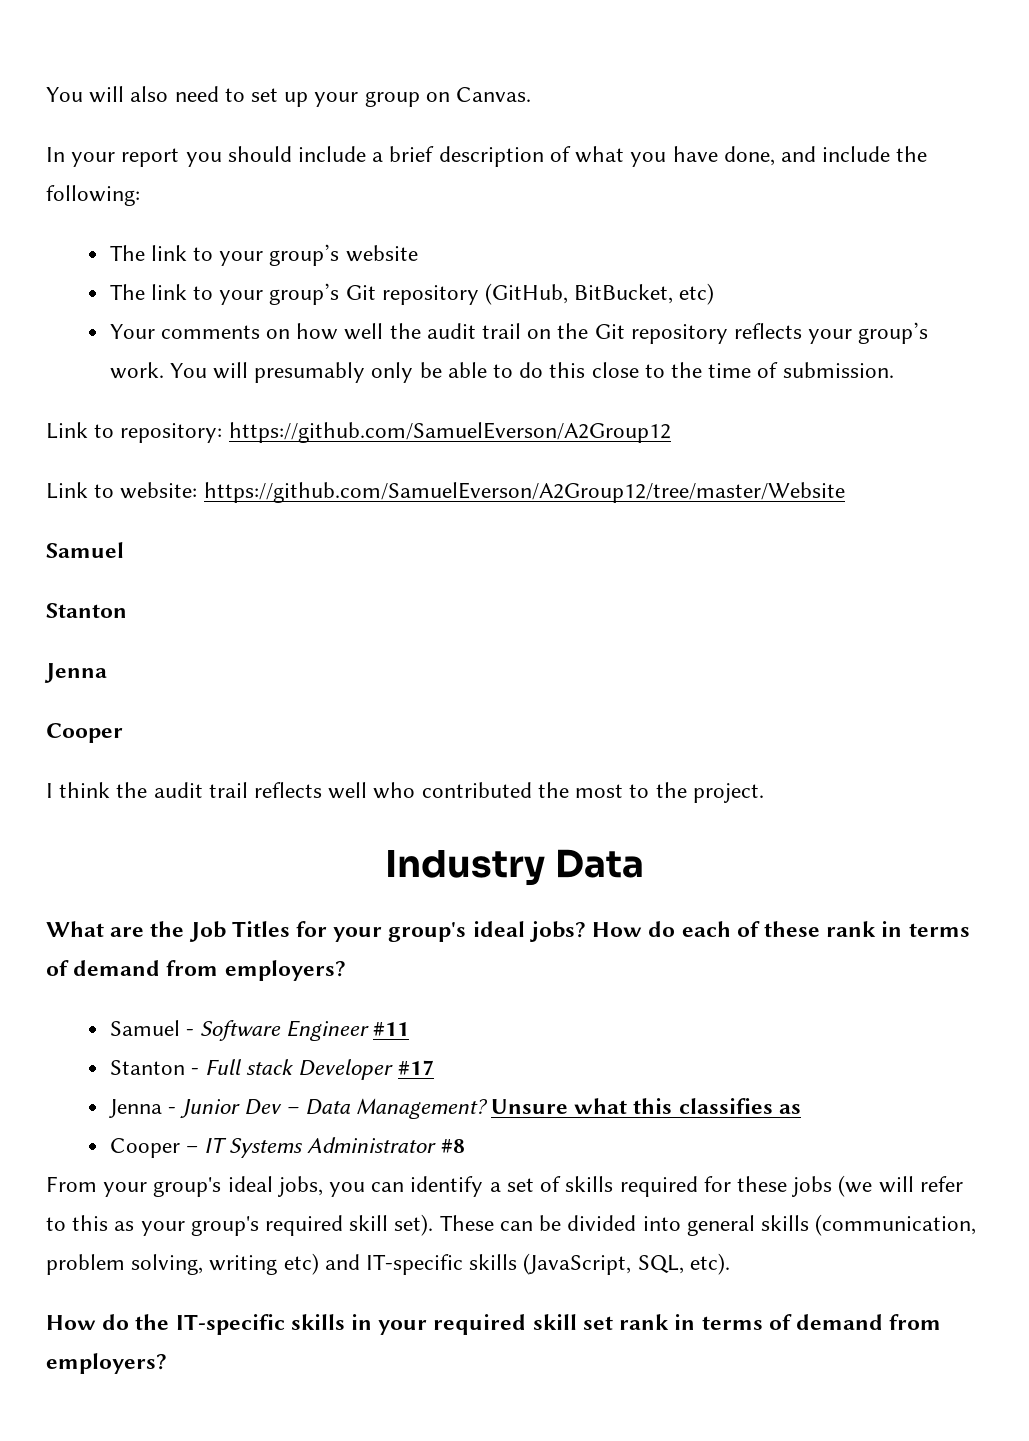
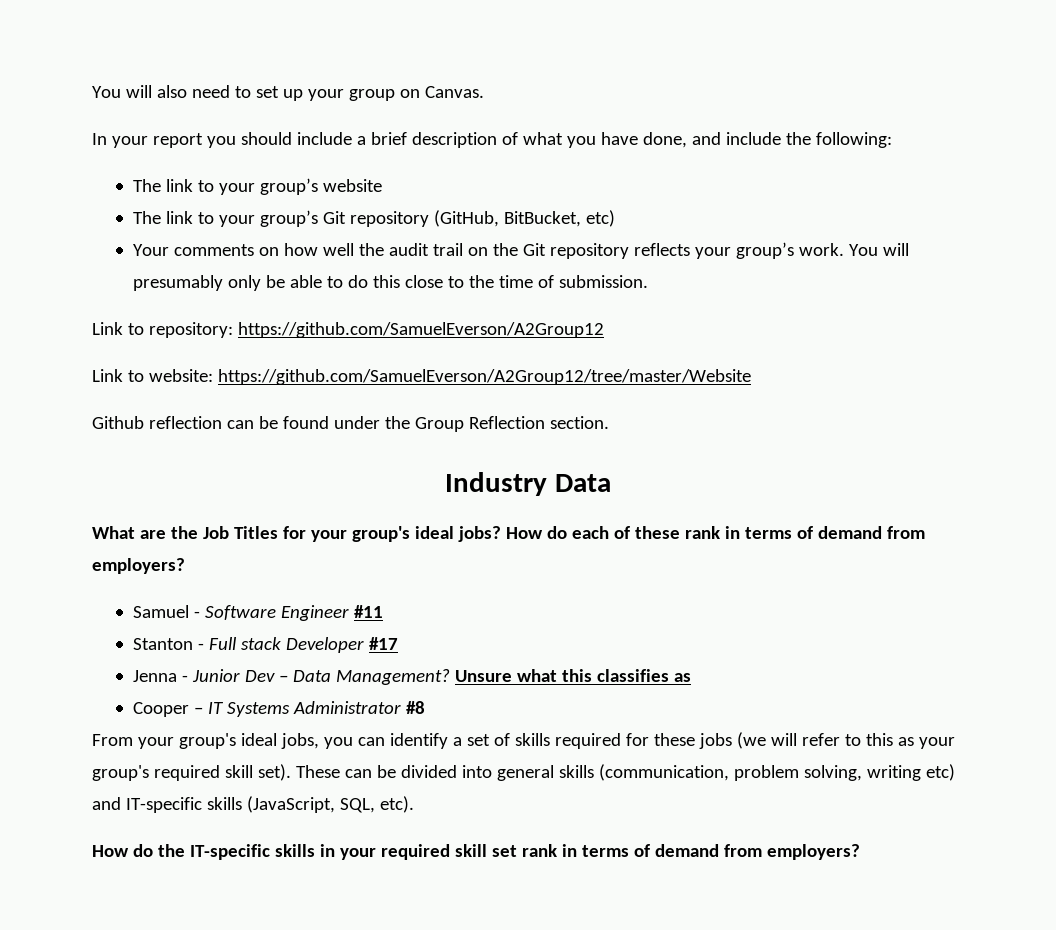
  Link to website: https://github.com/SamuelEverson/A2Group12/tree/master/Website
- Samuel
- Stanton
- Jenna
- Cooper
- I think the audit trail reflects well who contributed the most to the project.
+ Github reflection can be found under the Group Reflection section.

